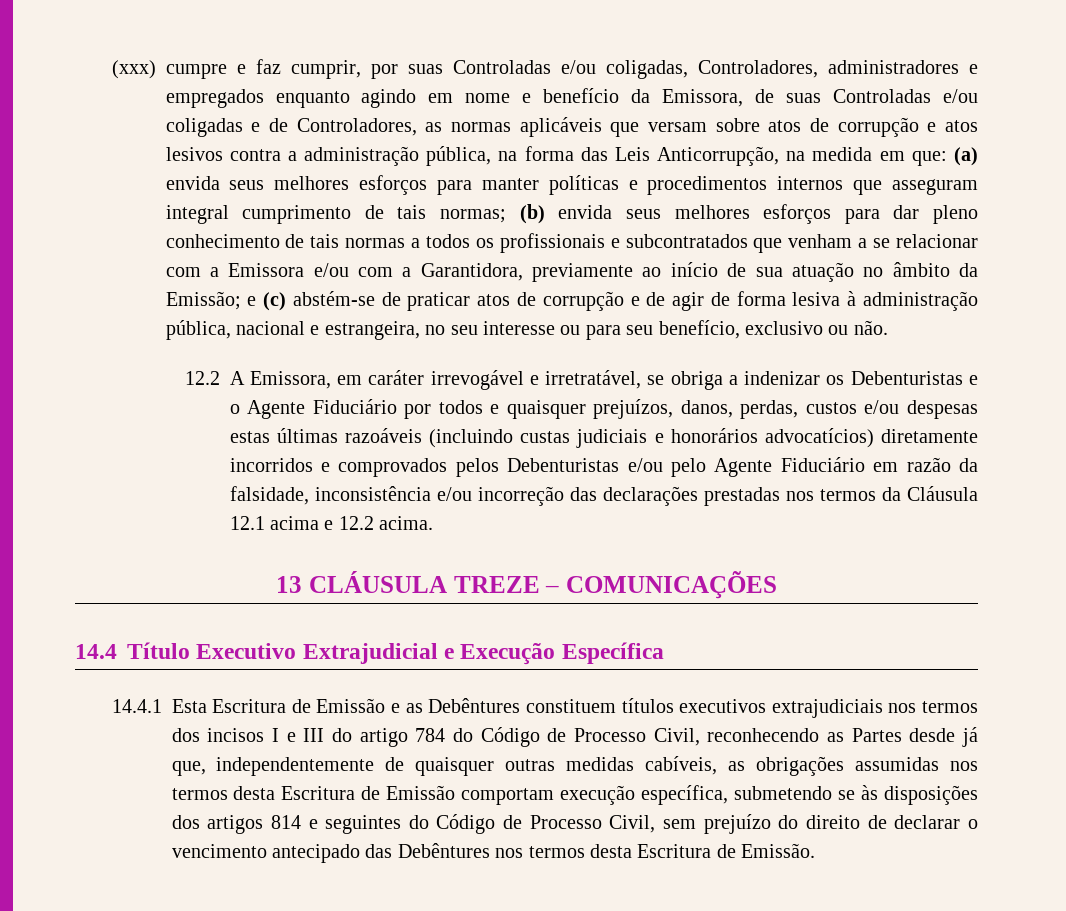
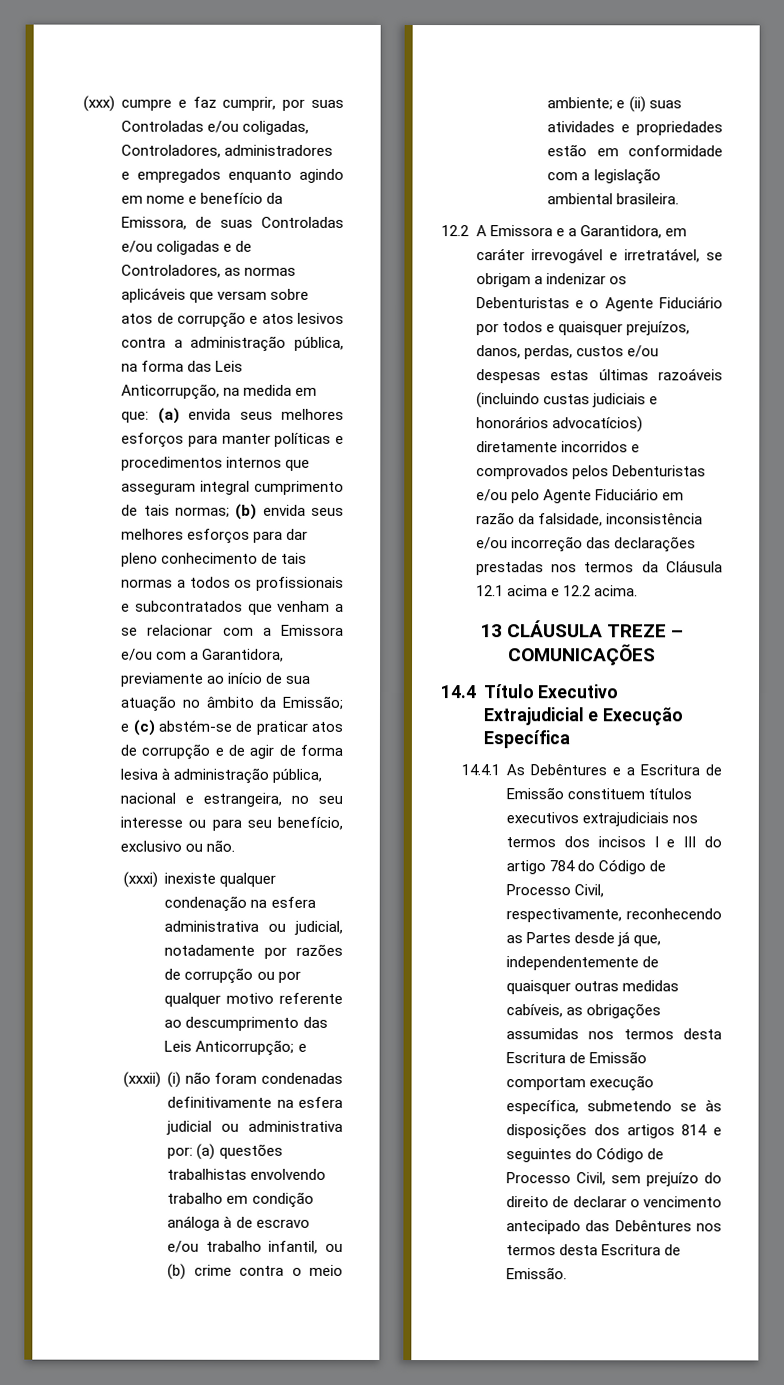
- 12.2 A Emissora, em caráter irrevogável e irretratável, se obriga a indenizar os Debenturistas e o Agente Fiduciário por todos e quaisquer prejuízos, danos, perdas, custos e/ou despesas estas últimas razoáveis (incluindo custas judiciais e honorários advocatícios) diretamente incorridos e comprovados pelos Debenturistas e/ou pelo Agente Fiduciário em razão da falsidade, inconsistência e/ou incorreção das declarações prestadas nos termos da Cláusula 12.1 acima e 12.2 acima.
+ (xxxi) inexiste qualquer condenação na esfera administrativa ou judicial, notadamente por razões de corrupção ou por qualquer motivo referente ao descumprimento das Leis Anticorrupção; e
+ (xxxii) (i) não foram condenadas definitivamente na esfera judicial ou administrativa por: (a) questões trabalhistas envolvendo trabalho em condição análoga à de escravo e/ou trabalho infantil, ou (b) crime contra o meio ambiente; e (ii) suas atividades e propriedades estão em conformidade com a legislação ambiental brasileira.
+ 12.2 A Emissora e a Garantidora, em caráter irrevogável e irretratável, se obrigam a indenizar os Debenturistas e o Agente Fiduciário por todos e quaisquer prejuízos, danos, perdas, custos e/ou despesas estas últimas razoáveis (incluindo custas judiciais e honorários advocatícios) diretamente incorridos e comprovados pelos Debenturistas e/ou pelo Agente Fiduciário em razão da falsidade, inconsistência e/ou incorreção das declarações prestadas nos termos da Cláusula 12.1 acima e 12.2 acima.
- 14.4.1 Esta Escritura de Emissão e as Debêntures constituem títulos executivos extrajudiciais nos termos dos incisos I e III do artigo 784 do Código de Processo Civil, reconhecendo as Partes desde já que, independentemente de quaisquer outras medidas cabíveis, as obrigações assumidas nos termos desta Escritura de Emissão comportam execução específica, submetendo se às disposições dos artigos 814 e seguintes do Código de Processo Civil, sem prejuízo do direito de declarar o vencimento antecipado das Debêntures nos termos desta Escritura de Emissão.
+ 14.4.1 As Debêntures e a Escritura de Emissão constituem títulos executivos extrajudiciais nos termos dos incisos I e III do artigo 784 do Código de Processo Civil, respectivamente, reconhecendo as Partes desde já que, independentemente de quaisquer outras medidas cabíveis, as obrigações assumidas nos termos desta Escritura de Emissão comportam execução específica, submetendo se às disposições dos artigos 814 e seguintes do Código de Processo Civil, sem prejuízo do direito de declarar o vencimento antecipado das Debêntures nos termos desta Escritura de Emissão.

